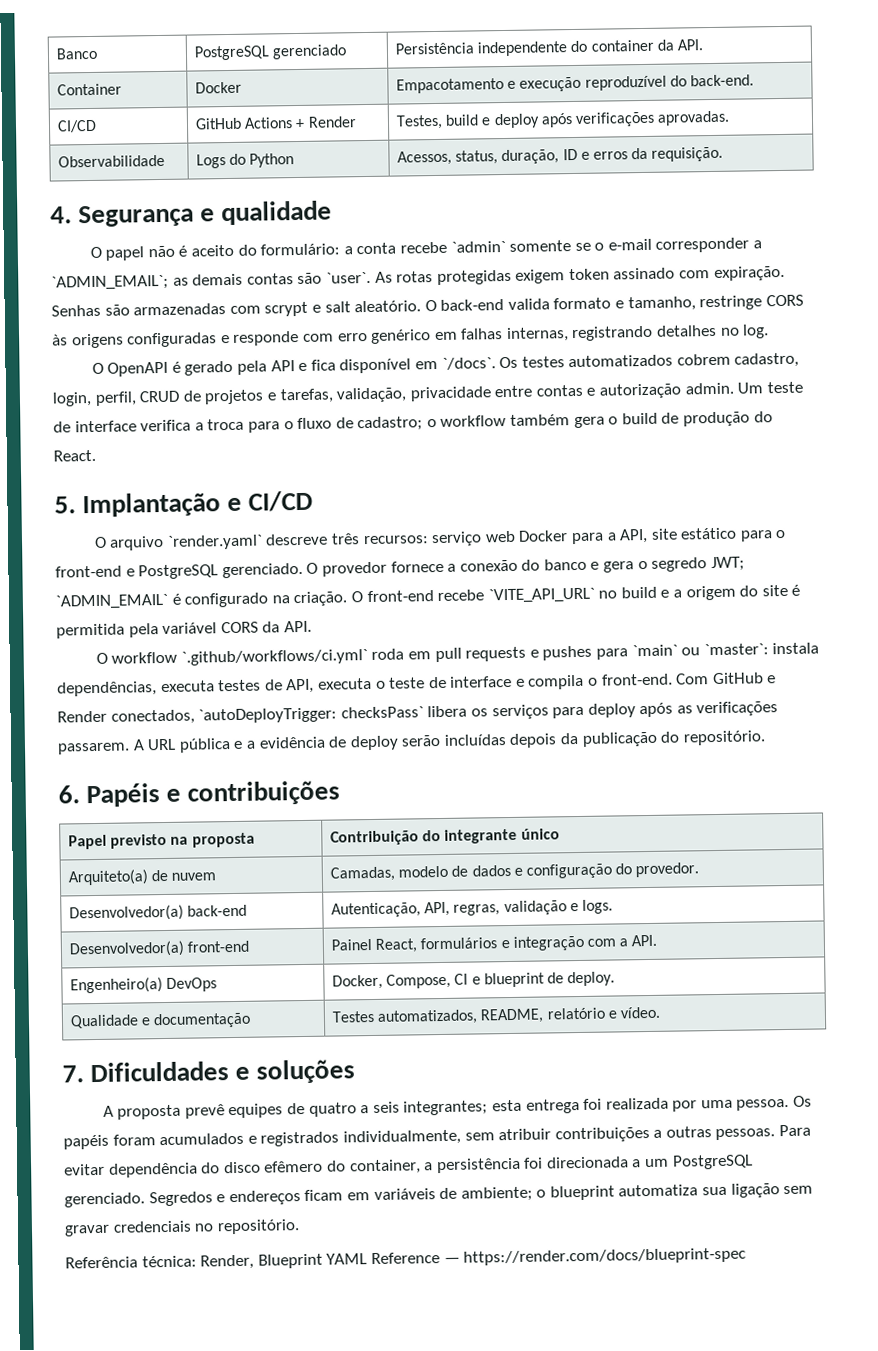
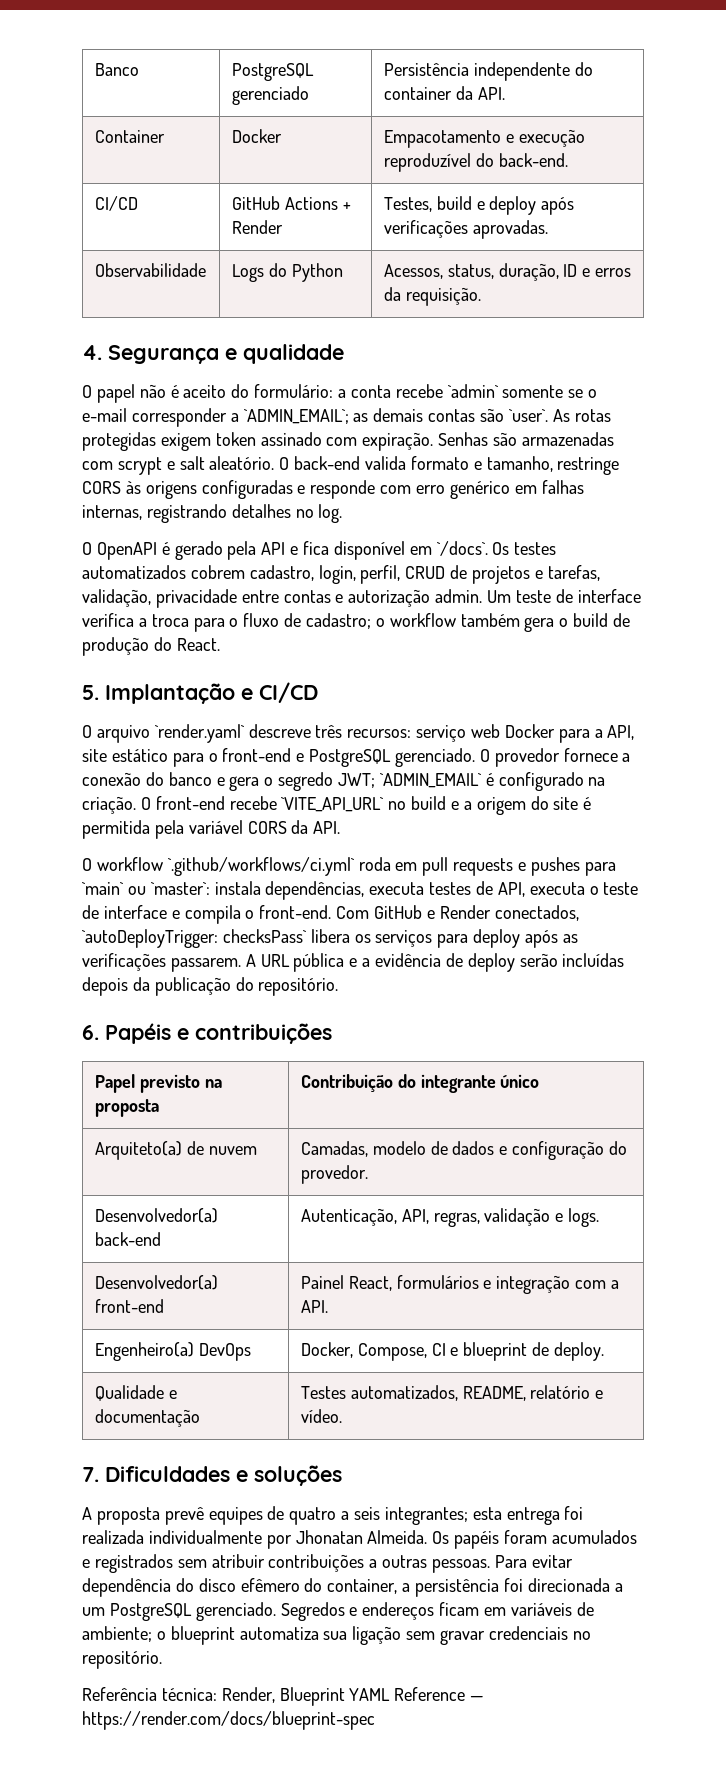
- A proposta prevê equipes de quatro a seis integrantes; esta entrega foi realizada por uma pessoa.
+ A proposta prevê equipes de quatro a seis integrantes; esta entrega foi realizada individualmente por Jhonatan Almeida.
- Os papéis foram acumulados e registrados individualmente, sem atribuir contribuições a outras pessoas.
+ Os papéis foram acumulados e registrados sem atribuir contribuições a outras pessoas.

